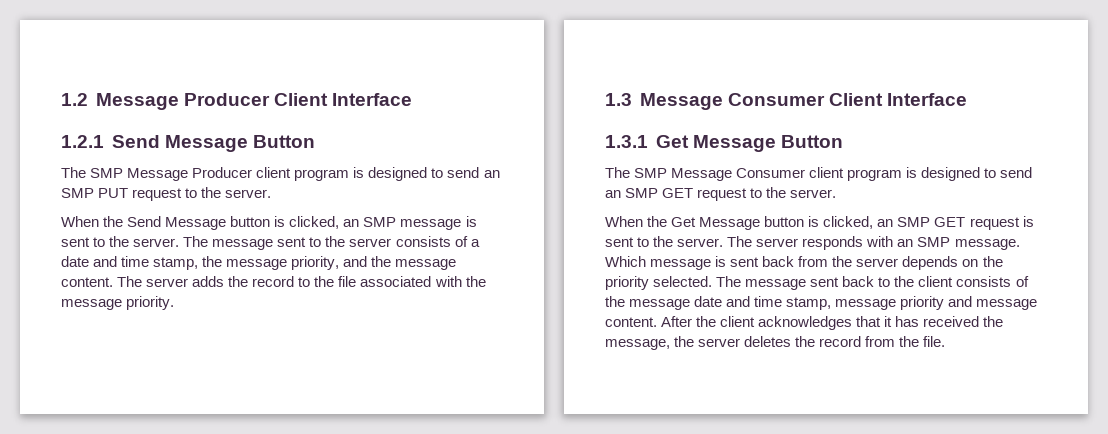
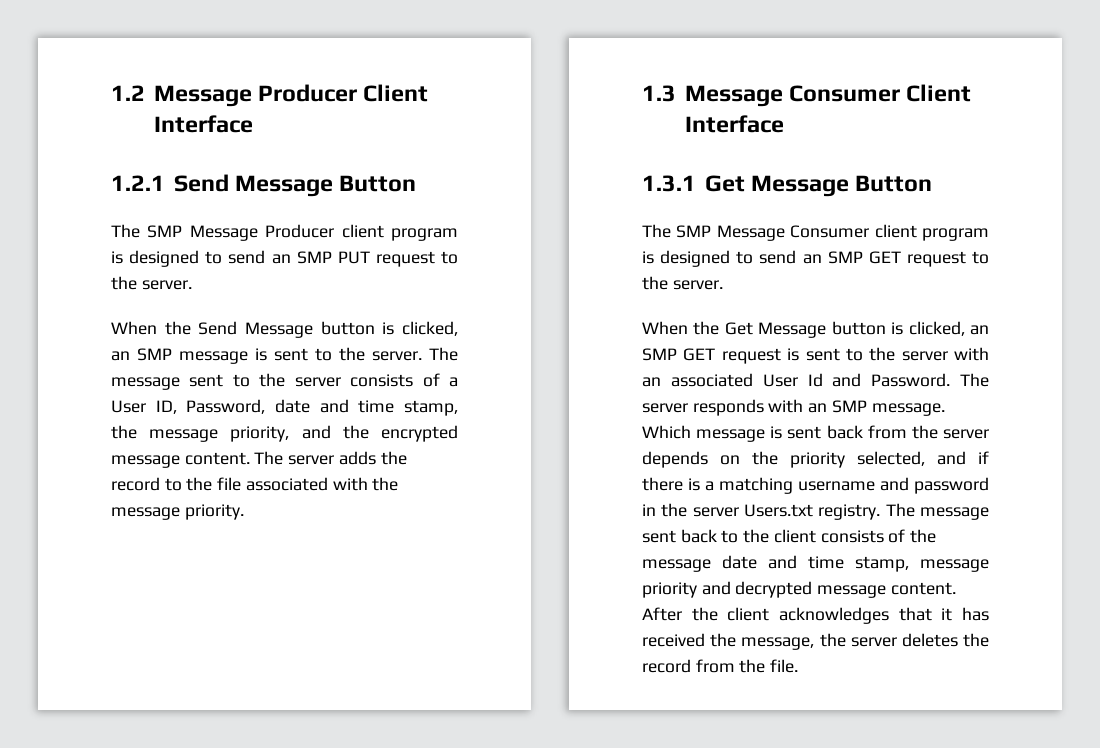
- The message sent to the server consists of a date and time stamp, the message priority, and the message content.
+ The message sent to the server consists of a User ID, Password, date and time stamp, the message priority, and the encrypted message content.
- When the Get Message button is clicked, an SMP GET request is sent to the server.
+ When the Get Message button is clicked, an SMP GET request is sent to the server with an associated User Id and Password.
- Which message is sent back from the server depends on the priority selected.
+ Which message is sent back from the server depends on the priority selected, and if there is a matching username and password in the server Users.txt registry.
- The message sent back to the client consists of the message date and time stamp, message priority and message content.
+ The message sent back to the client consists of the message date and time stamp, message priority and decrypted message content.

